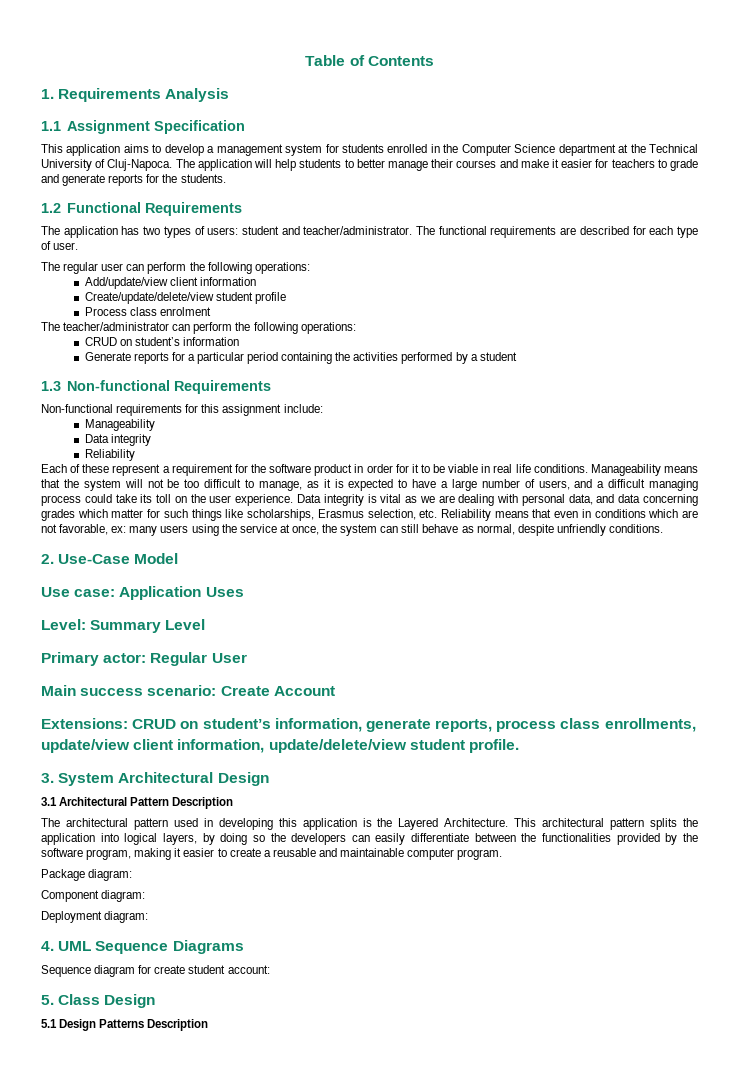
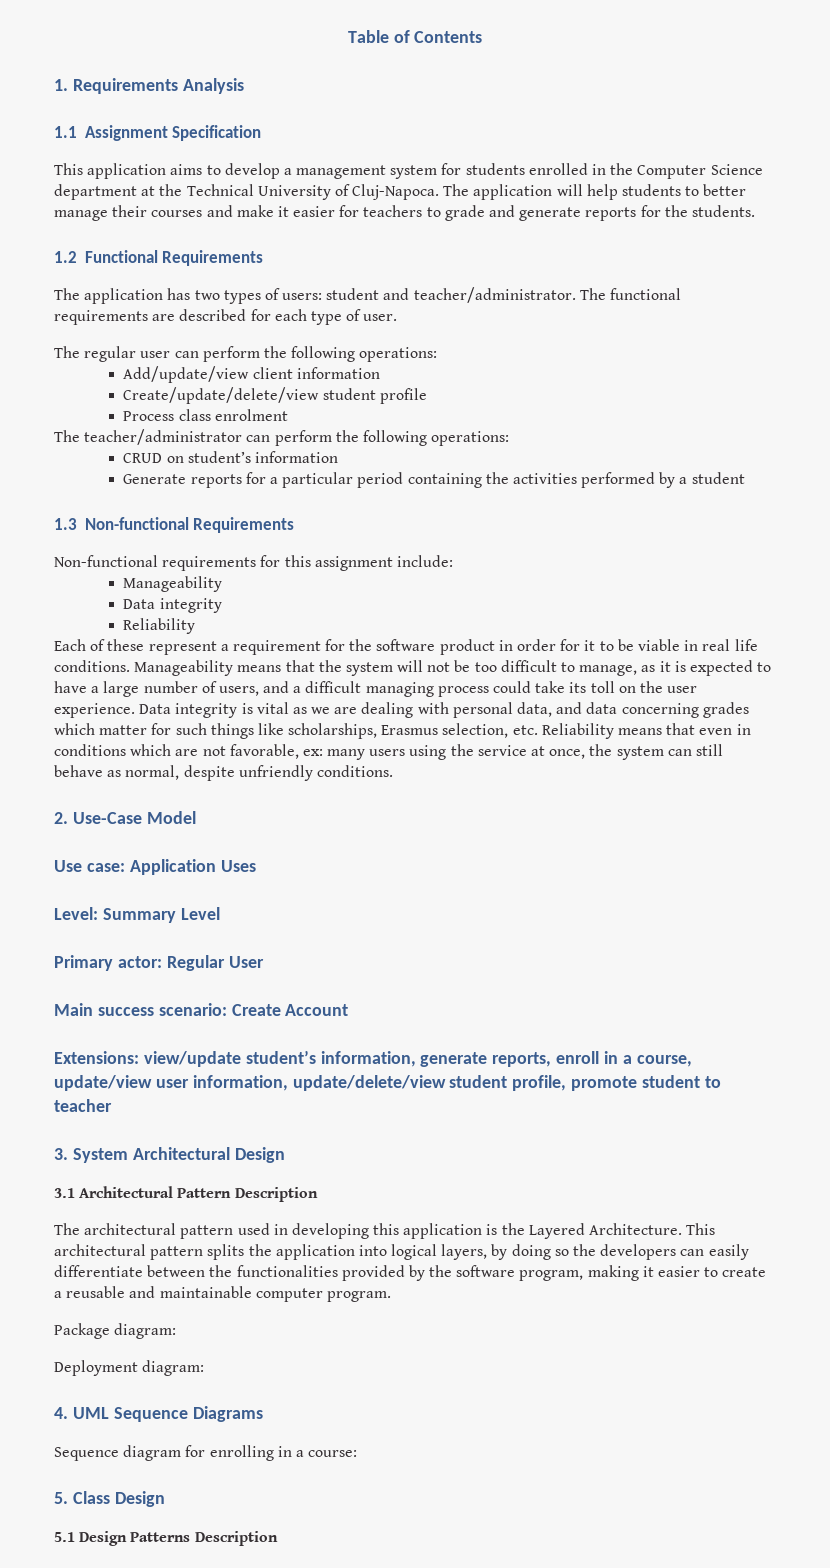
- Extensions: CRUD on student’s information, generate reports, process class enrollments, update/view client information, update/delete/view student profile.
+ Extensions: view/update student’s information, generate reports, enroll in a course, update/view user information, update/delete/view student profile, promote student to teacher
- Component diagram:
- Sequence diagram for create student account:
+ Sequence diagram for enrolling in a course:

